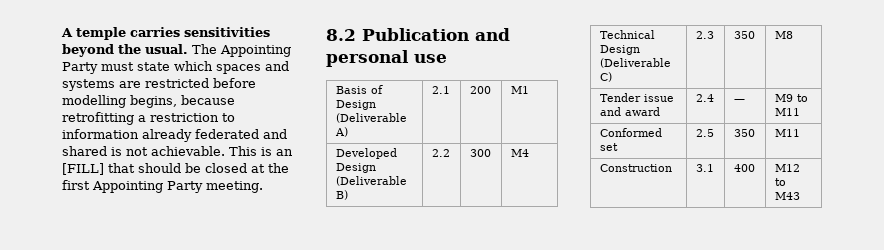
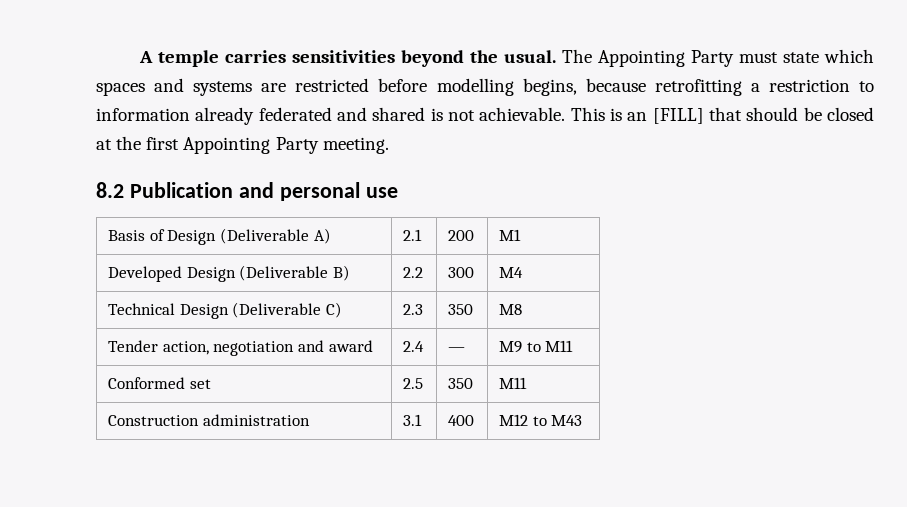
- Tender issue and award | 2.4 | — | M9 to M11
+ Tender action, negotiation and award | 2.4 | — | M9 to M11
- Construction | 3.1 | 400 | M12 to M43
+ Construction administration | 3.1 | 400 | M12 to M43

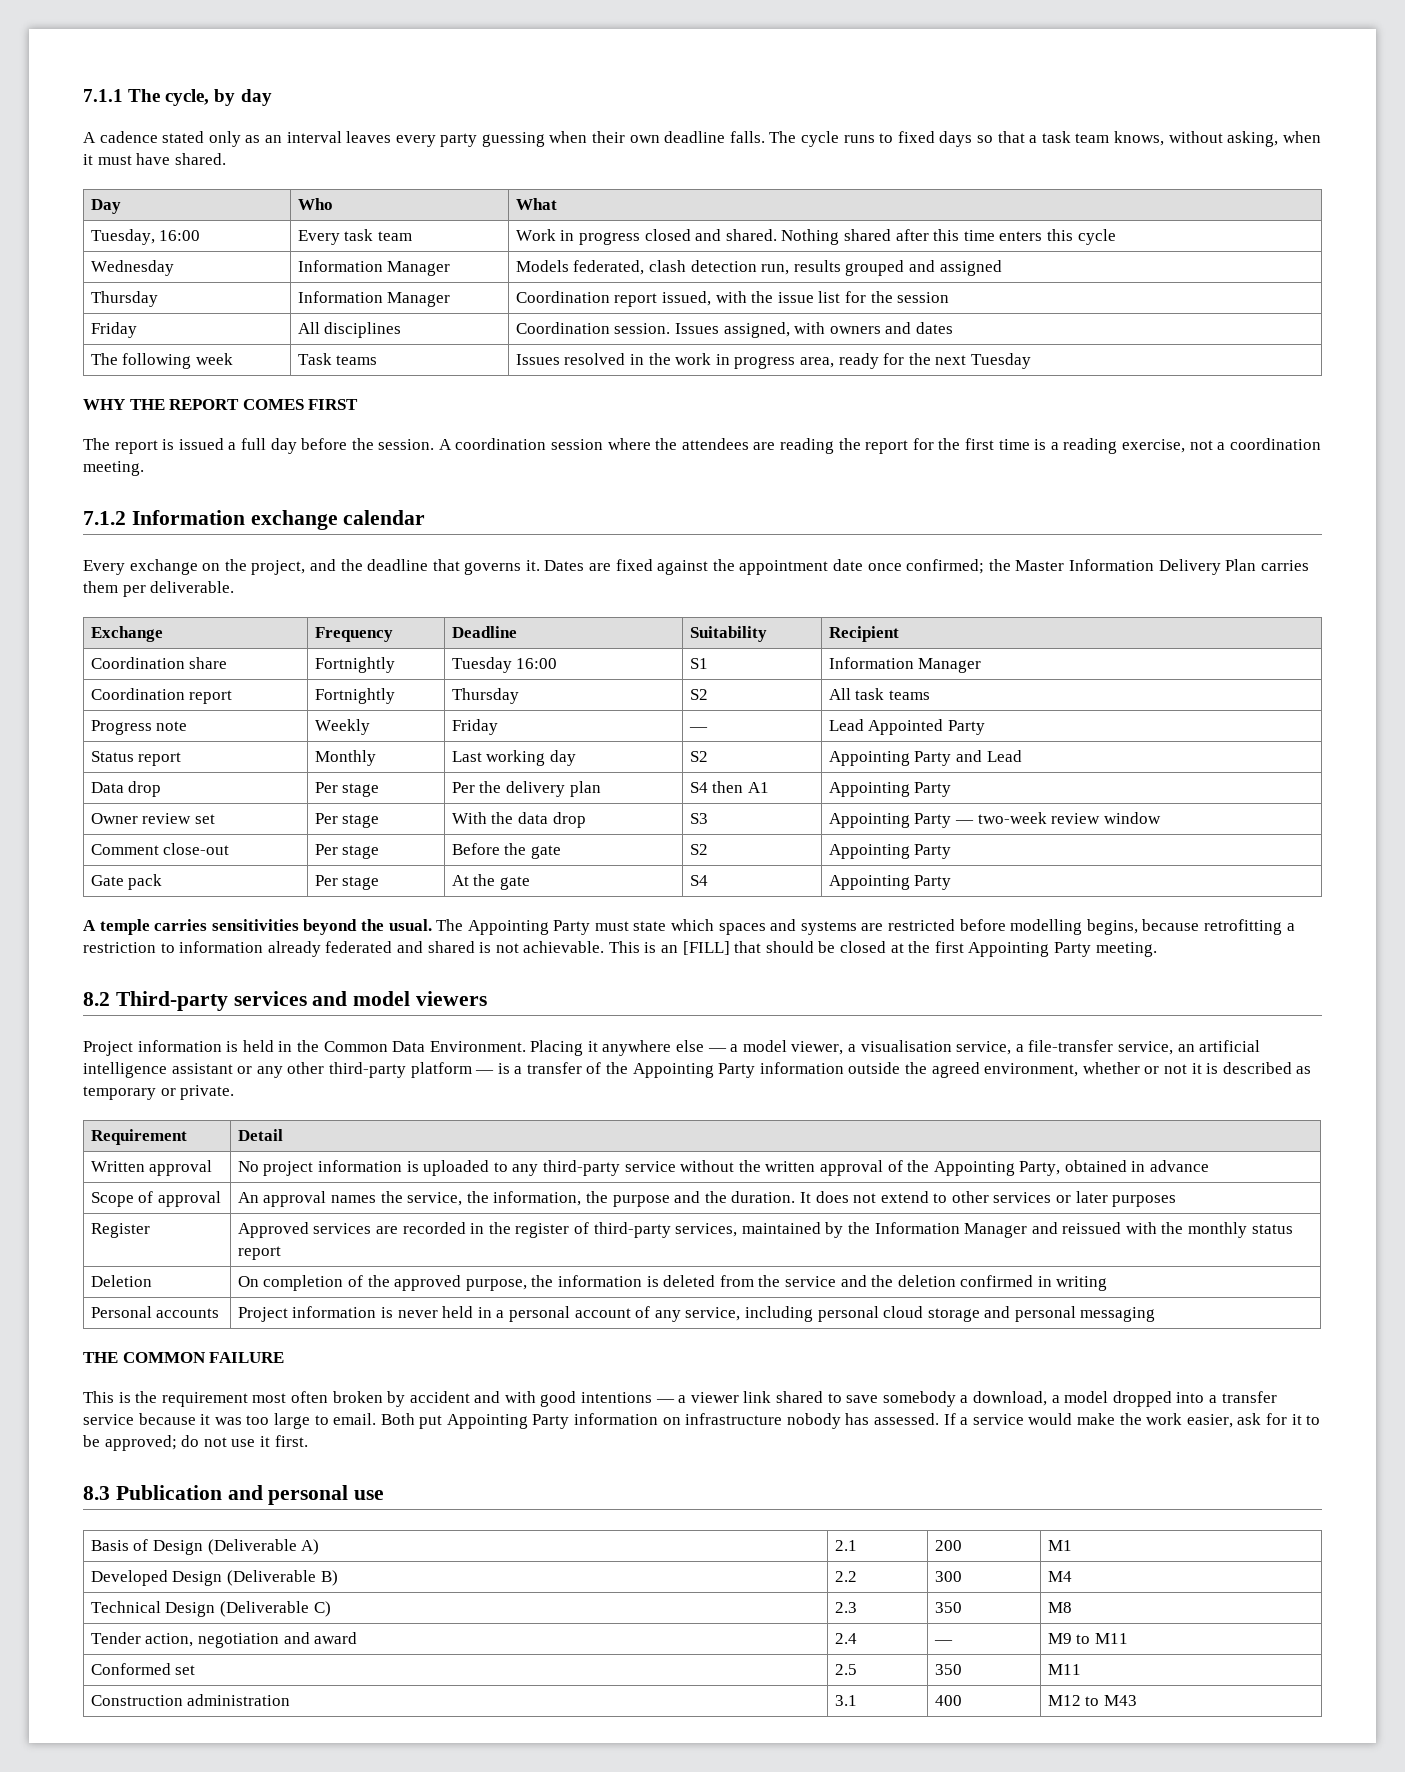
+ 7.1.1 The cycle, by day
+ A cadence stated only as an interval leaves every party guessing when their own deadline falls. The cycle runs to fixed days so that a task team knows, without asking, when it must have shared.
+ Day | Who | What
+ Tuesday, 16:00 | Every task team | Work in progress closed and shared. Nothing shared after this time enters this cycle
+ Wednesday | Information Manager | Models federated, clash detection run, results grouped and assigned
+ Thursday | Information Manager | Coordination report issued, with the issue list for the session
+ Friday | All disciplines | Coordination session. Issues assigned, with owners and dates
+ The following week | Task teams | Issues resolved in the work in progress area, ready for the next Tuesday
+ WHY THE REPORT COMES FIRST
+ The report is issued a full day before the session. A coordination session where the attendees are reading the report for the first time is a reading exercise, not a coordination meeting.
+ 7.1.2 Information exchange calendar
+ Every exchange on the project, and the deadline that governs it. Dates are fixed against the appointment date once confirmed; the Master Information Delivery Plan carries them per deliverable.
+ Exchange | Frequency | Deadline | Suitability | Recipient
+ Coordination share | Fortnightly | Tuesday 16:00 | S1 | Information Manager
+ Coordination report | Fortnightly | Thursday | S2 | All task teams
+ Progress note | Weekly | Friday | — | Lead Appointed Party
+ Status report | Monthly | Last working day | S2 | Appointing Party and Lead
+ Data drop | Per stage | Per the delivery plan | S4 then A1 | Appointing Party
+ Owner review set | Per stage | With the data drop | S3 | Appointing Party — two-week review window
+ Comment close-out | Per stage | Before the gate | S2 | Appointing Party
+ Gate pack | Per stage | At the gate | S4 | Appointing Party
- 8.2 Publication and personal use
+ 8.2 Third-party services and model viewers
+ Project information is held in the Common Data Environment. Placing it anywhere else — a model viewer, a visualisation service, a file-transfer service, an artificial intelligence assistant or any other third-party platform — is a transfer of the Appointing Party information outside the agreed environment, whether or not it is described as temporary or private.
+ Requirement | Detail
+ Written approval | No project information is uploaded to any third-party service without the written approval of the Appointing Party, obtained in advance
+ Scope of approval | An approval names the service, the information, the purpose and the duration. It does not extend to other services or later purposes
+ Register | Approved services are recorded in the register of third-party services, maintained by the Information Manager and reissued with the monthly status report
+ Deletion | On completion of the approved purpose, the information is deleted from the service and the deletion confirmed in writing
+ Personal accounts | Project information is never held in a personal account of any service, including personal cloud storage and personal messaging
+ THE COMMON FAILURE
+ This is the requirement most often broken by accident and with good intentions — a viewer link shared to save somebody a download, a model dropped into a transfer service because it was too large to email. Both put Appointing Party information on infrastructure nobody has assessed. If a service would make the work easier, ask for it to be approved; do not use it first.
+ 8.3 Publication and personal use

